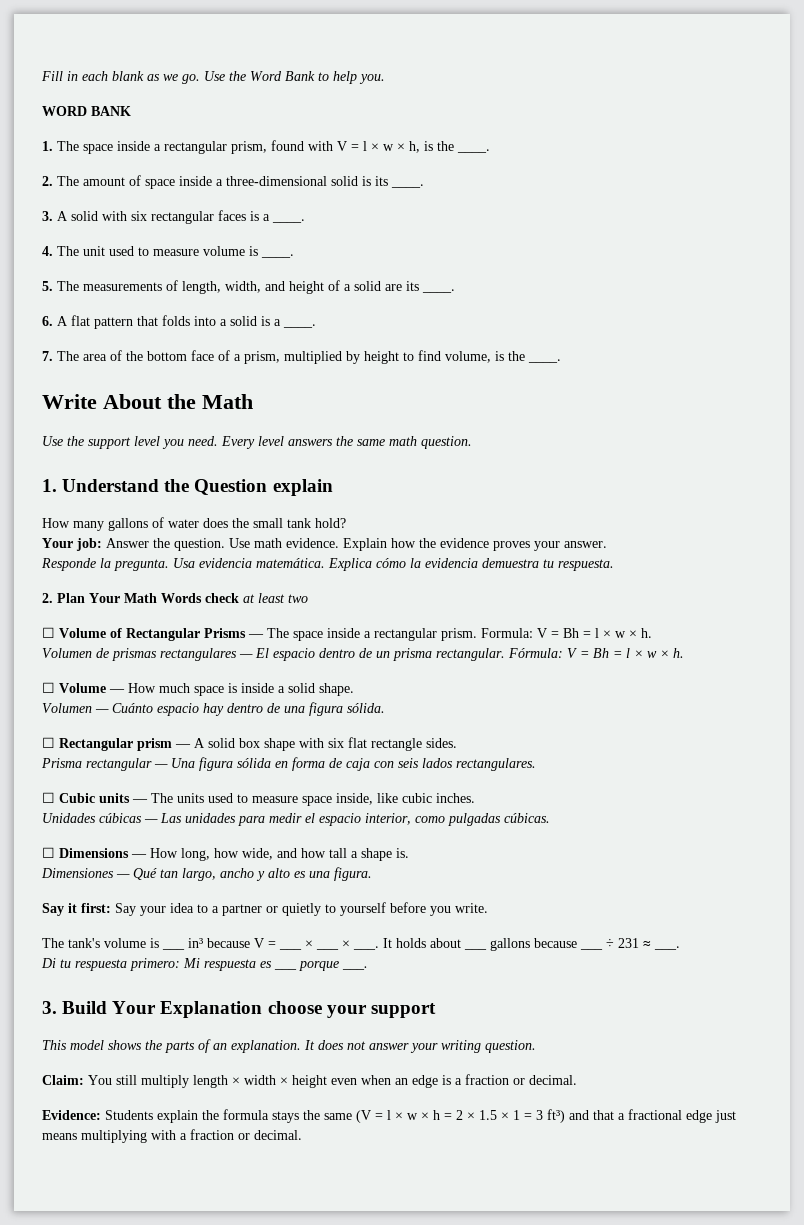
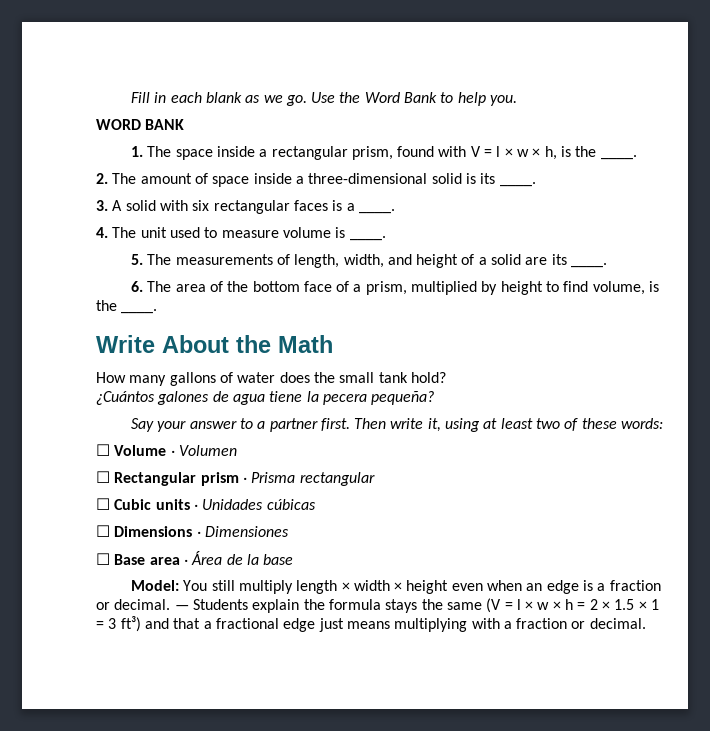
- 6. A flat pattern that folds into a solid is a ____.
- 7. The area of the bottom face of a prism, multiplied by height to find volume, is the ____.
+ 6. The area of the bottom face of a prism, multiplied by height to find volume, is the ____.
- Use the support level you need. Every level answers the same math question.
- 1. Understand the Question explain
- Your job: Answer the question. Use math evidence. Explain how the evidence proves your answer.
- Responde la pregunta. Usa evidencia matemática. Explica cómo la evidencia demuestra tu respuesta.
- 2. Plan Your Math Words check at least two
- ☐ Volume of Rectangular Prisms — The space inside a rectangular prism. Formula: V = Bh = l × w × h.
- Volumen de prismas rectangulares — El espacio dentro de un prisma rectangular. Fórmula: V = Bh = l × w × h.
- ☐ Volume — How much space is inside a solid shape.
- Volumen — Cuánto espacio hay dentro de una figura sólida.
- ☐ Rectangular prism — A solid box shape with six flat rectangle sides.
- Prisma rectangular — Una figura sólida en forma de caja con seis lados rectangulares.
- ☐ Cubic units — The units used to measure space inside, like cubic inches.
- Unidades cúbicas — Las unidades para medir el espacio interior, como pulgadas cúbicas.
- ☐ Dimensions — How long, how wide, and how tall a shape is.
- Dimensiones — Qué tan largo, ancho y alto es una figura.
- Say it first: Say your idea to a partner or quietly to yourself before you write.
- The tank's volume is ___ in³ because V = ___ × ___ × ___. It holds about ___ gallons because ___ ÷ 231 ≈ ___.
- Di tu respuesta primero: Mi respuesta es ___ porque ___.
- 3. Build Your Explanation choose your support
- This model shows the parts of an explanation. It does not answer your writing question.
- Claim: You still multiply length × width × height even when an edge is a fraction or decimal.
- Evidence: Students explain the formula stays the same (V = l × w × h = 2 × 1.5 × 1 = 3 ft³) and that a fractional edge just means multiplying with a fraction or decimal.
+ ¿Cuántos galones de agua tiene la pecera pequeña?
+ Say your answer to a partner first. Then write it, using at least two of these words:
+ ☐ Volume · Volumen
+ ☐ Rectangular prism · Prisma rectangular
+ ☐ Cubic units · Unidades cúbicas
+ ☐ Dimensions · Dimensiones
+ ☐ Base area · Área de la base
+ Model: You still multiply length × width × height even when an edge is a fraction or decimal. — Students explain the formula stays the same (V = l × w × h = 2 × 1.5 × 1 = 3 ft³) and that a fractional edge just means multiplying with a fraction or decimal.

